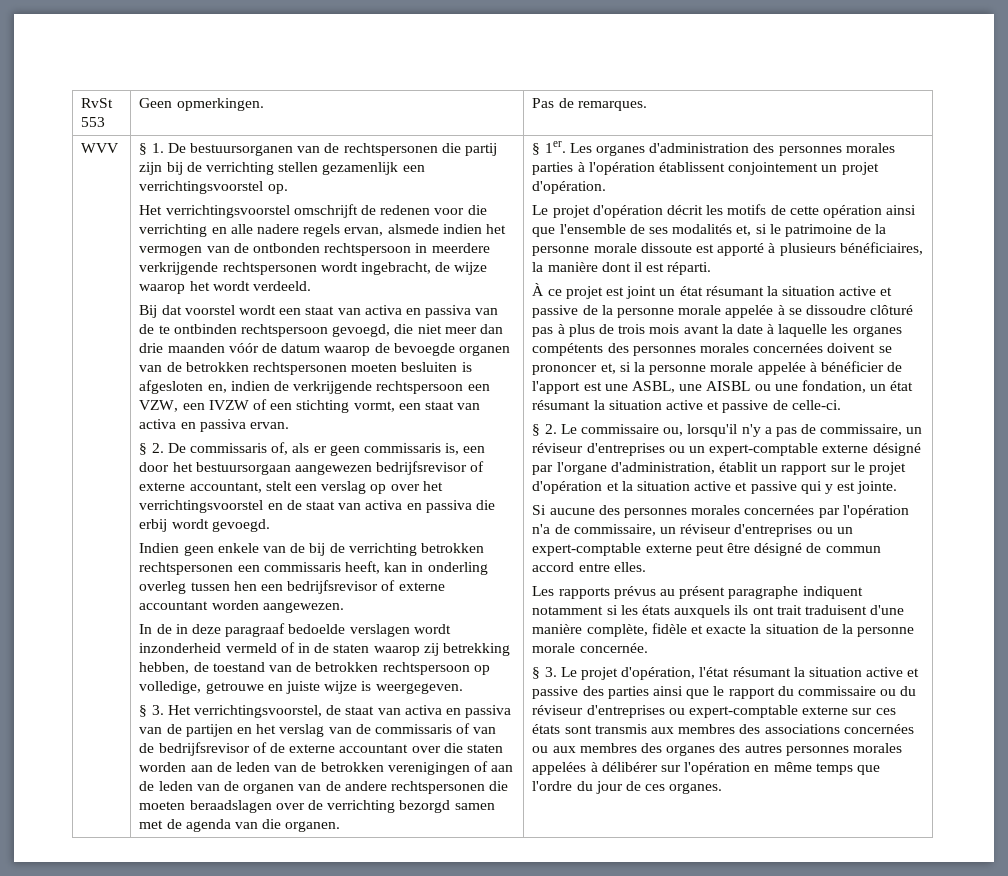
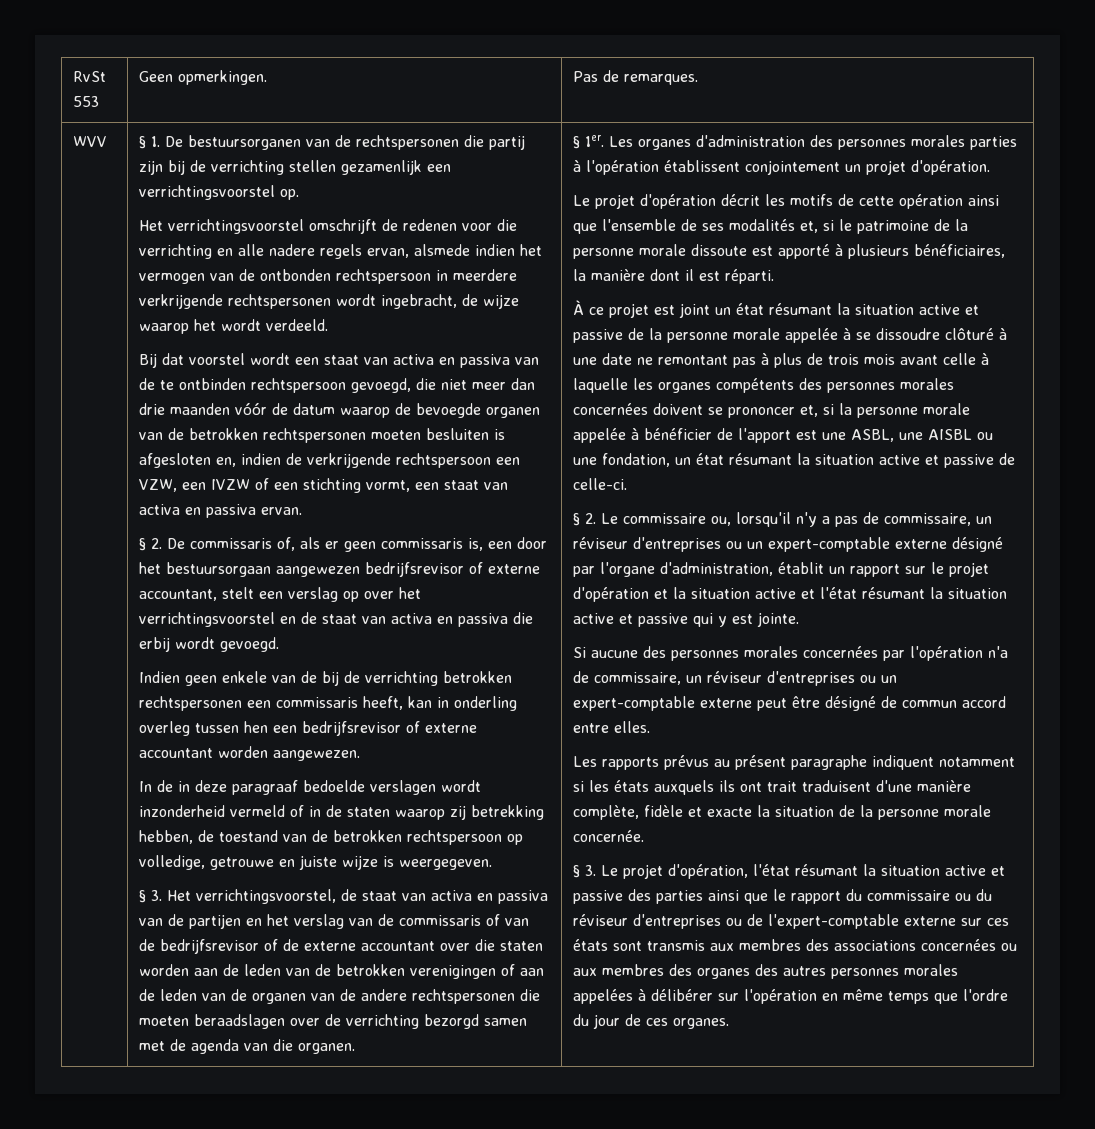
- À ce projet est joint un état résumant la situation active et passive de la personne morale appelée à se dissoudre clôturé pas à plus de trois mois avant la date à laquelle les organes compétents des personnes morales concernées doivent se prononcer et, si la personne morale appelée à bénéficier de l'apport est une ASBL, une AISBL ou une fondation, un état résumant la situation active et passive de celle-ci.
+ À ce projet est joint un état résumant la situation active et passive de la personne morale appelée à se dissoudre clôturé à une date ne remontant pas à plus de trois mois avant celle à laquelle les organes compétents des personnes morales concernées doivent se prononcer et, si la personne morale appelée à bénéficier de l'apport est une ASBL, une AISBL ou une fondation, un état résumant la situation active et passive de celle-ci.
- § 2. Le commissaire ou, lorsqu'il n'y a pas de commissaire, un réviseur d'entreprises ou un expert-comptable externe désigné par l'organe d'administration, établit un rapport sur le projet d'opération et la situation active et passive qui y est jointe.
+ § 2. Le commissaire ou, lorsqu'il n'y a pas de commissaire, un réviseur d'entreprises ou un expert-comptable externe désigné par l'organe d'administration, établit un rapport sur le projet d'opération et la situation active et l'état résumant la situation active et passive qui y est jointe.
- § 3. Le projet d'opération, l'état résumant la situation active et passive des parties ainsi que le rapport du commissaire ou du réviseur d'entreprises ou expert-comptable externe sur ces états sont transmis aux membres des associations concernées ou aux membres des organes des autres personnes morales appelées à délibérer sur l'opération en même temps que l'ordre du jour de ces organes.
+ § 3. Le projet d'opération, l'état résumant la situation active et passive des parties ainsi que le rapport du commissaire ou du réviseur d'entreprises ou de l'expert-comptable externe sur ces états sont transmis aux membres des associations concernées ou aux membres des organes des autres personnes morales appelées à délibérer sur l'opération en même temps que l'ordre du jour de ces organes.

